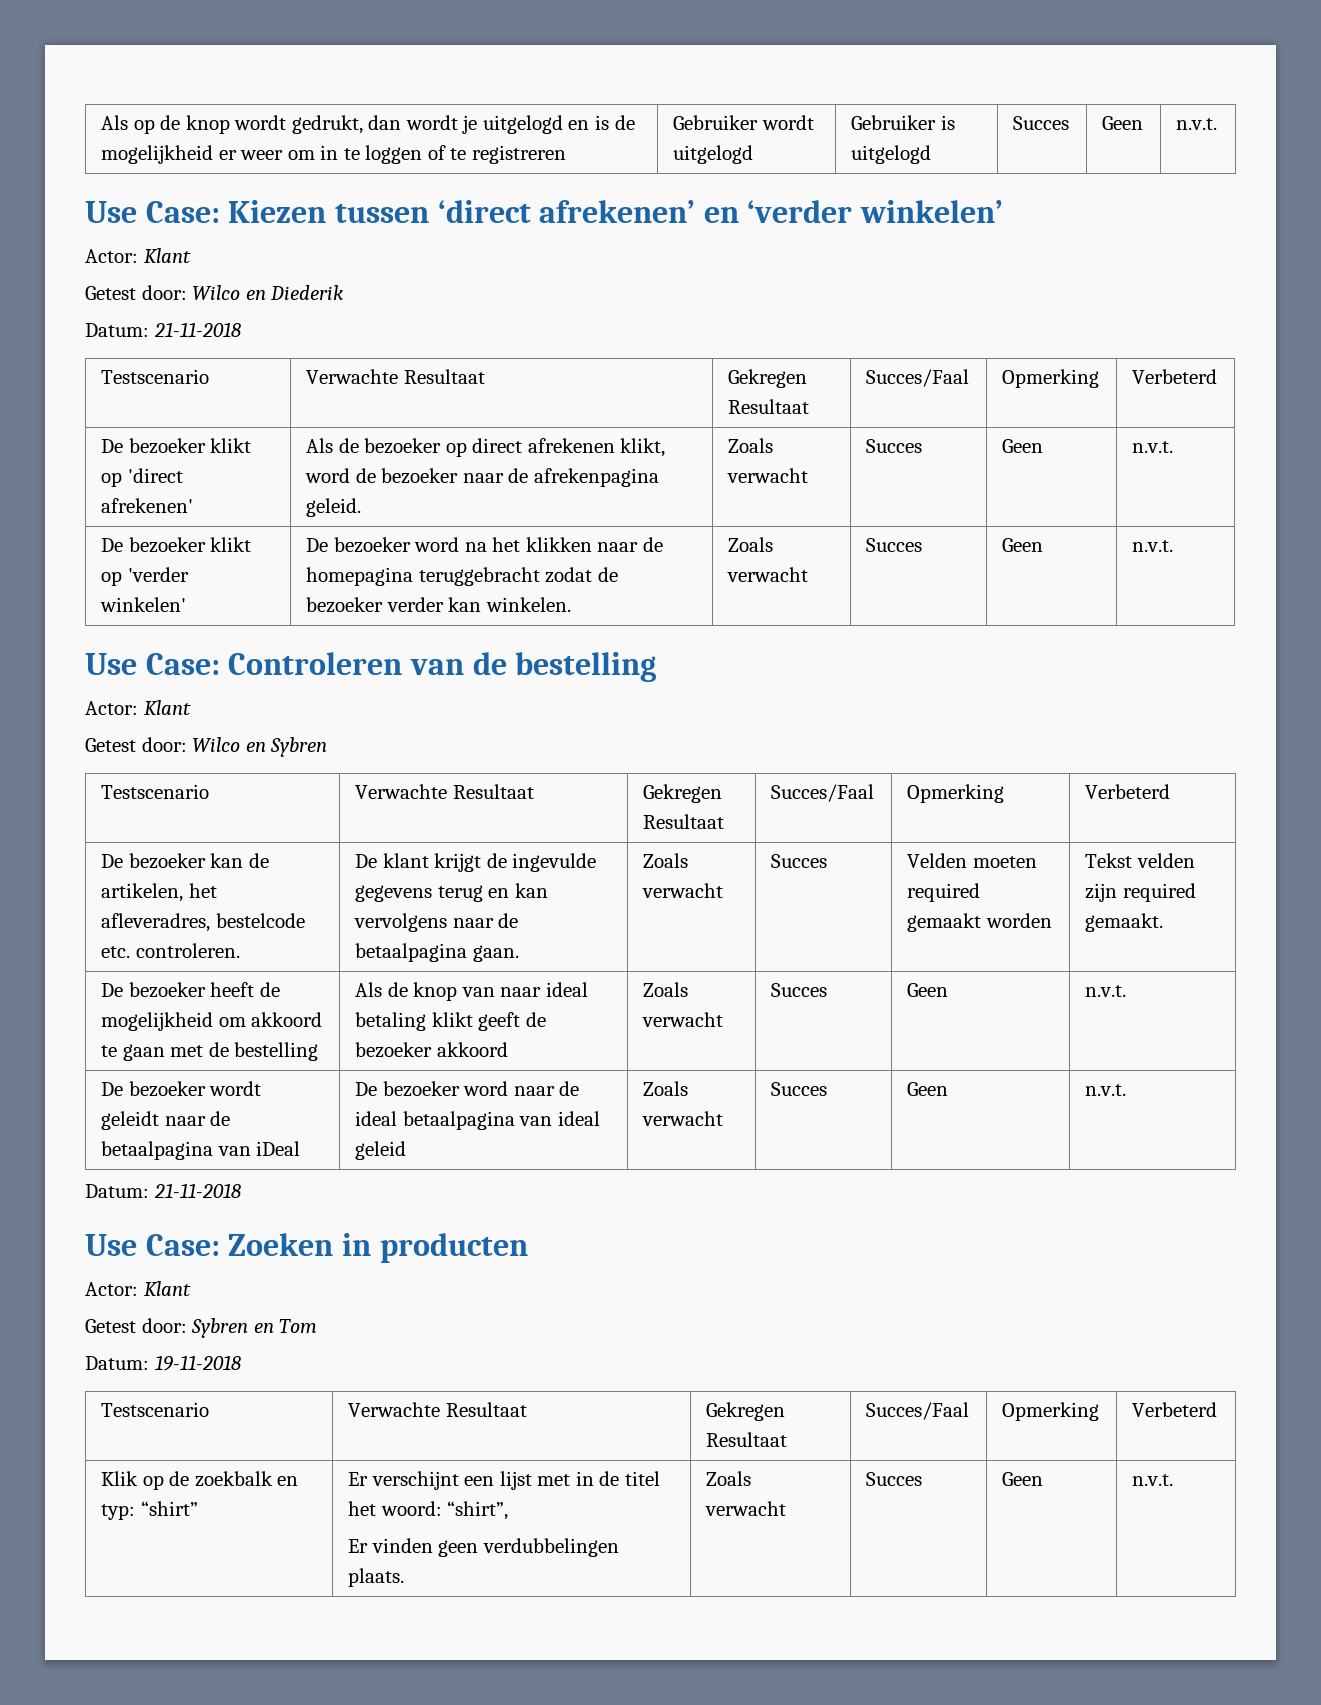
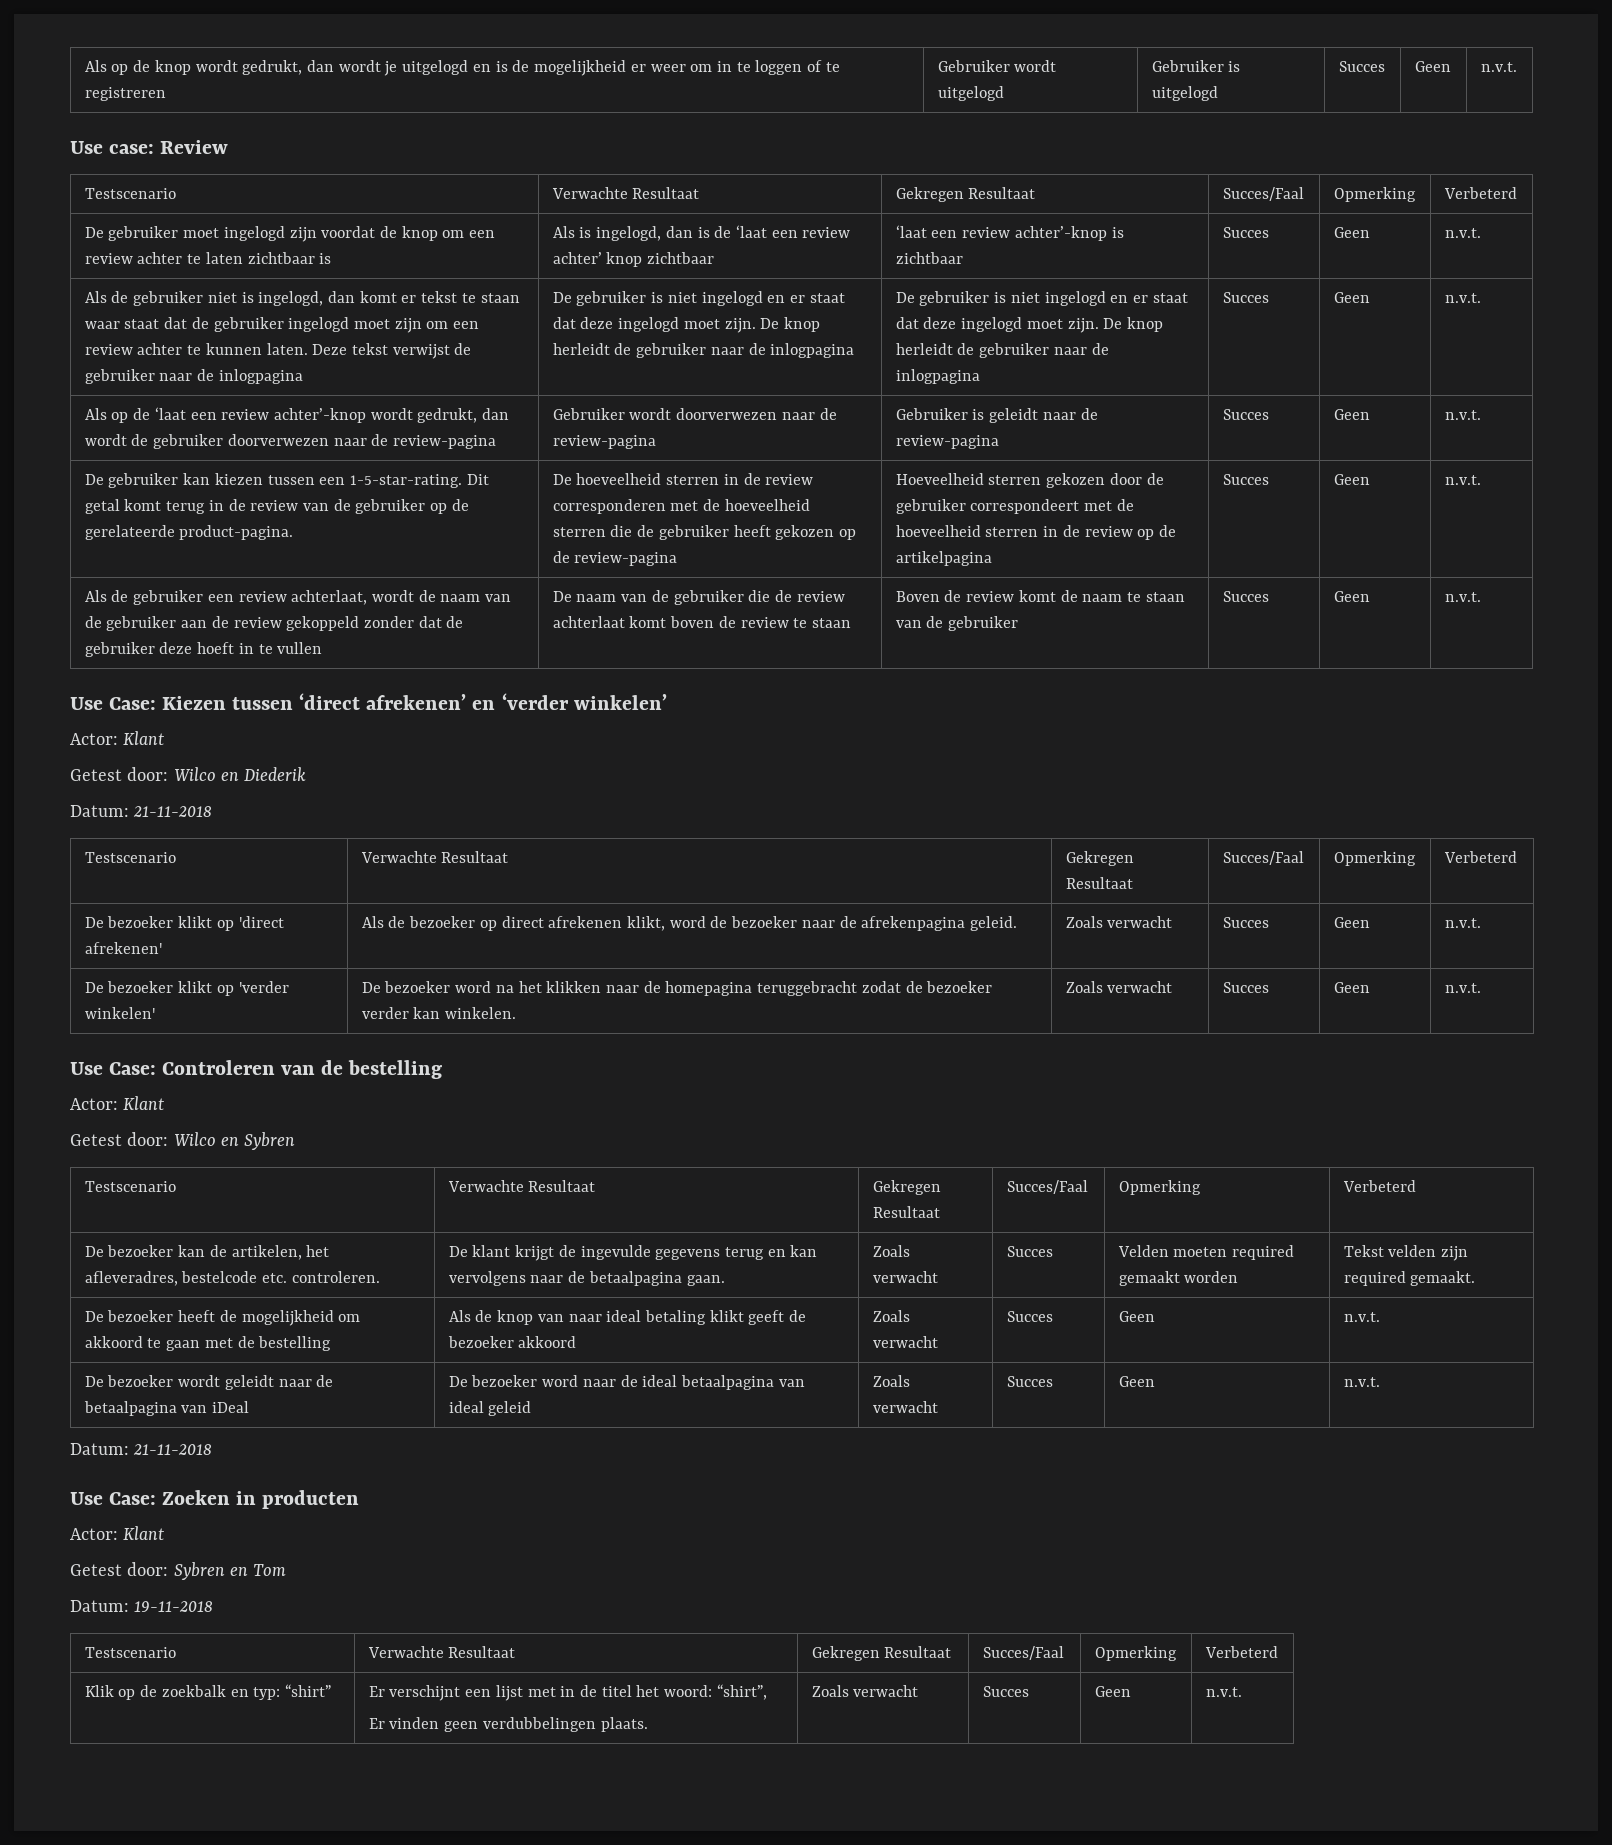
+ Use case: Review
+ Testscenario | Verwachte Resultaat | Gekregen Resultaat | Succes/Faal | Opmerking | Verbeterd
+ De gebruiker moet ingelogd zijn voordat de knop om een review achter te laten zichtbaar is | Als is ingelogd, dan is de ‘laat een review achter’ knop zichtbaar | ‘laat een review achter’-knop is zichtbaar | Succes | Geen | n.v.t.
+ Als de gebruiker niet is ingelogd, dan komt er tekst te staan waar staat dat de gebruiker ingelogd moet zijn om een review achter te kunnen laten. Deze tekst verwijst de gebruiker naar de inlogpagina | De gebruiker is niet ingelogd en er staat dat deze ingelogd moet zijn. De knop herleidt de gebruiker naar de inlogpagina | De gebruiker is niet ingelogd en er staat dat deze ingelogd moet zijn. De knop herleidt de gebruiker naar de inlogpagina | Succes | Geen | n.v.t.
+ Als op de ‘laat een review achter’-knop wordt gedrukt, dan wordt de gebruiker doorverwezen naar de review-pagina | Gebruiker wordt doorverwezen naar de review-pagina | Gebruiker is geleidt naar de review-pagina | Succes | Geen | n.v.t.
+ De gebruiker kan kiezen tussen een 1-5-star-rating. Dit getal komt terug in de review van de gebruiker op de gerelateerde product-pagina. | De hoeveelheid sterren in de review corresponderen met de hoeveelheid sterren die de gebruiker heeft gekozen op de review-pagina | Hoeveelheid sterren gekozen door de gebruiker correspondeert met de hoeveelheid sterren in de review op de artikelpagina | Succes | Geen | n.v.t.
+ Als de gebruiker een review achterlaat, wordt de naam van de gebruiker aan de review gekoppeld zonder dat de gebruiker deze hoeft in te vullen | De naam van de gebruiker die de review achterlaat komt boven de review te staan | Boven de review komt de naam te staan van de gebruiker | Succes | Geen | n.v.t.

